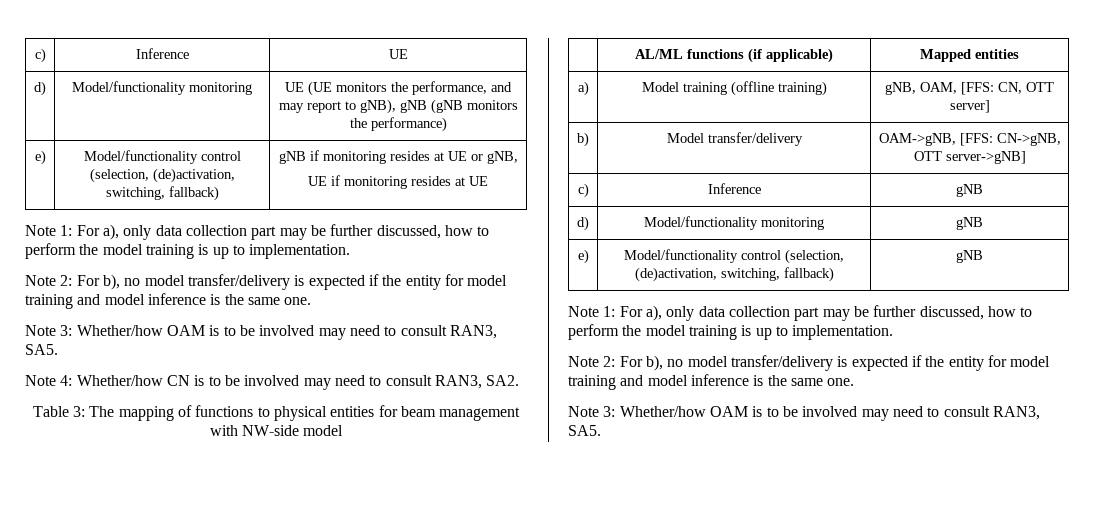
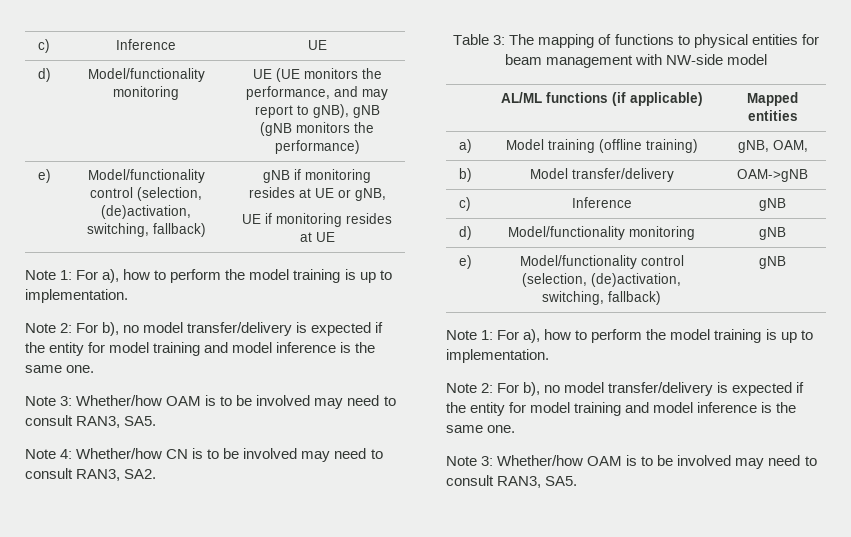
  e) | Model/functionality control (selection, (de)activation, switching, fallback) | gNB if monitoring resides at UE or gNB,
  UE if monitoring resides at UE
- Note 1: For a), only data collection part may be further discussed, how to perform the model training is up to implementation.
+ Note 1: For a), how to perform the model training is up to implementation.
- a) | Model training (offline training) | gNB, OAM, [FFS: CN, OTT server]
+ a) | Model training (offline training) | gNB, OAM,
- b) | Model transfer/delivery | OAM->gNB, [FFS: CN->gNB, OTT server->gNB]
+ b) | Model transfer/delivery | OAM->gNB
  d) | Model/functionality monitoring | gNB
  e) | Model/functionality control (selection, (de)activation, switching, fallback) | gNB
- Note 1: For a), only data collection part may be further discussed, how to perform the model training is up to implementation.
+ Note 1: For a), how to perform the model training is up to implementation.

